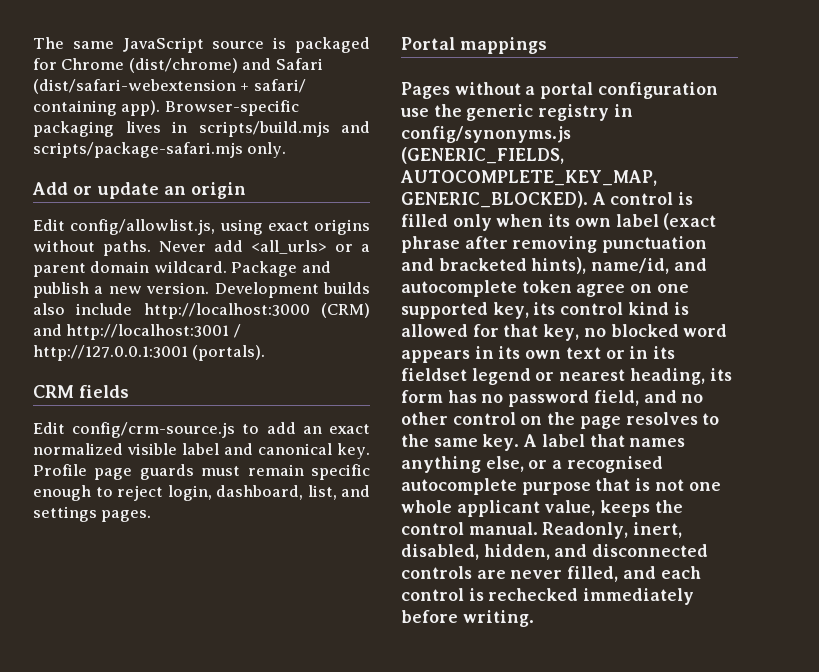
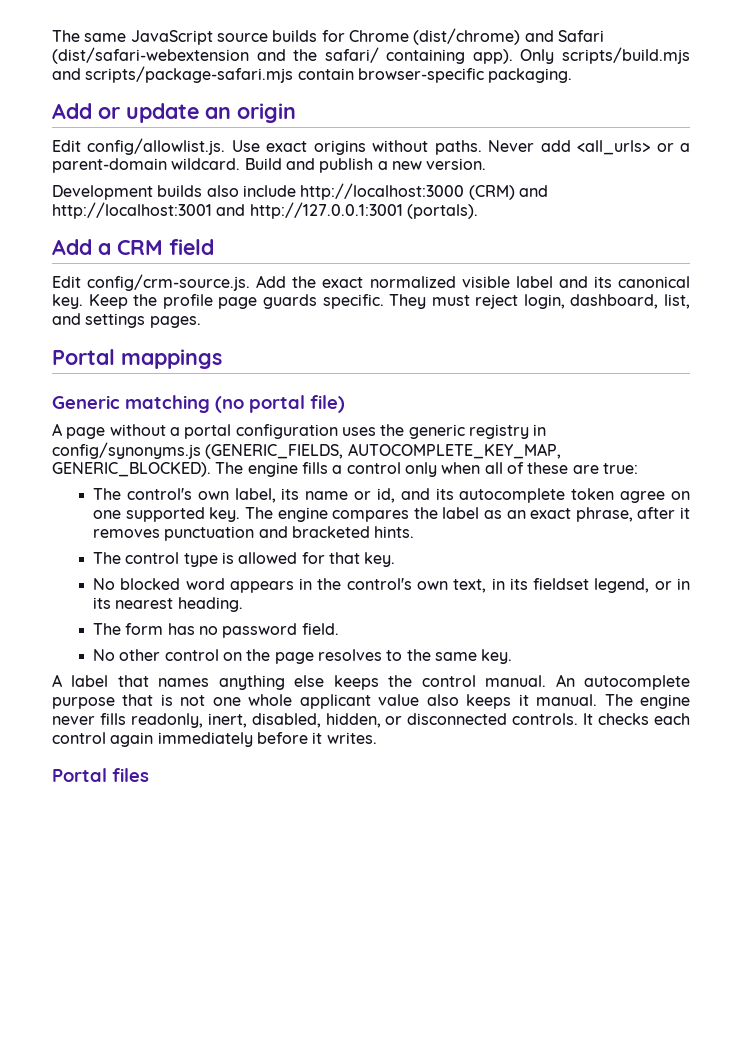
- The same JavaScript source is packaged for Chrome (dist/chrome) and Safari (dist/safari-webextension + safari/ containing app).
+ The same JavaScript source builds for Chrome (dist/chrome) and Safari (dist/safari-webextension and the safari/ containing app).
- Browser-specific packaging lives in scripts/build.mjs and scripts/package-safari.mjs only.
+ Only scripts/build.mjs and scripts/package-safari.mjs contain browser-specific packaging.
- Edit config/allowlist.js, using exact origins without paths.
+ Edit config/allowlist.js. Use exact origins without paths.
- Never add <all_urls> or a parent domain wildcard. Package and publish a new version. Development builds also include http://localhost:3000 (CRM) and http://localhost:3001 / http://127.0.0.1:3001 (portals).
+ Never add <all_urls> or a parent-domain wildcard. Build and publish a new version.
+ Development builds also include http://localhost:3000 (CRM) and http://localhost:3001 and http://127.0.0.1:3001 (portals).
- CRM fields
- Edit config/crm-source.js to add an exact normalized visible label and canonical key.
+ Add a CRM field
+ Edit config/crm-source.js. Add the exact normalized visible label and its canonical key.
- Profile page guards must remain specific enough to reject login, dashboard, list, and settings pages.
+ Keep the profile page guards specific. They must reject login, dashboard, list, and settings pages.
- Pages without a portal configuration use the generic registry in config/synonyms.js (GENERIC_FIELDS, AUTOCOMPLETE_KEY_MAP, GENERIC_BLOCKED).
+ Generic matching (no portal file)
+ A page without a portal configuration uses the generic registry in config/synonyms.js (GENERIC_FIELDS, AUTOCOMPLETE_KEY_MAP, GENERIC_BLOCKED).
- A control is filled only when its own label (exact phrase after removing punctuation and bracketed hints), name/id, and autocomplete token agree on one supported key, its control kind is allowed for that key, no blocked word appears in its own text or in its fieldset legend or nearest heading, its form has no password field, and no other control on the page resolves to the same key. A label that names anything else, or a recognised autocomplete purpose that is not one whole applicant value, keeps the control manual. Readonly, inert, disabled, hidden, and disconnected controls are never filled, and each control is rechecked immediately before writing.
+ The engine fills a control only when all of these are true:
+ The control's own label, its name or id, and its autocomplete token agree on one supported key. The engine compares the label as an exact phrase, after it removes punctuation and bracketed hints.
+ The control type is allowed for that key.
+ No blocked word appears in the control's own text, in its fieldset legend, or in its nearest heading.
+ The form has no password field.
+ No other control on the page resolves to the same key.
+ A label that names anything else keeps the control manual. An autocomplete purpose that is not one whole applicant value also keeps it manual. The engine never fills readonly, inert, disabled, hidden, or disconnected controls. It checks each control again immediately before it writes.
+ Portal files

